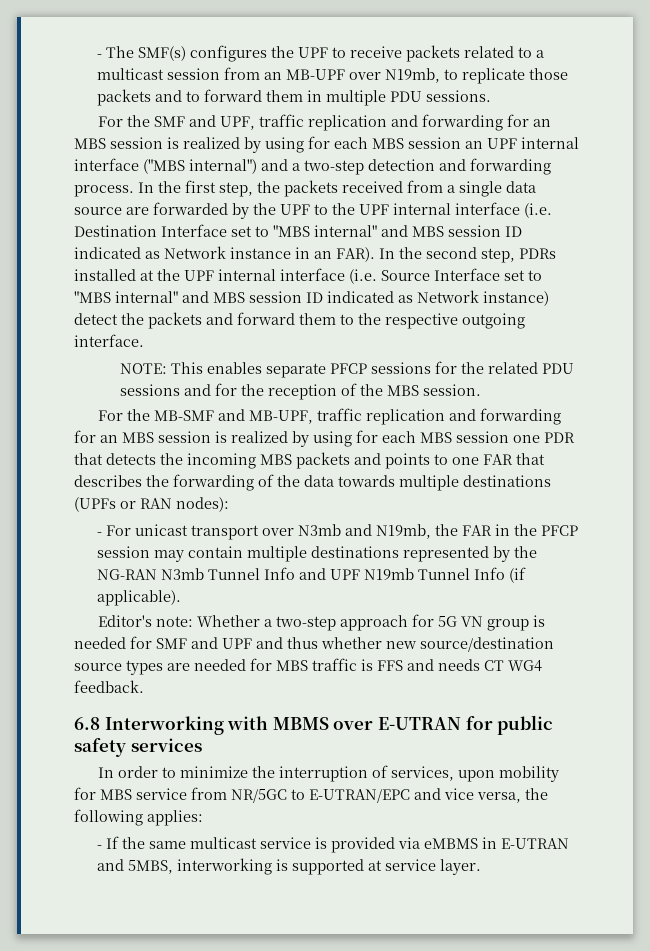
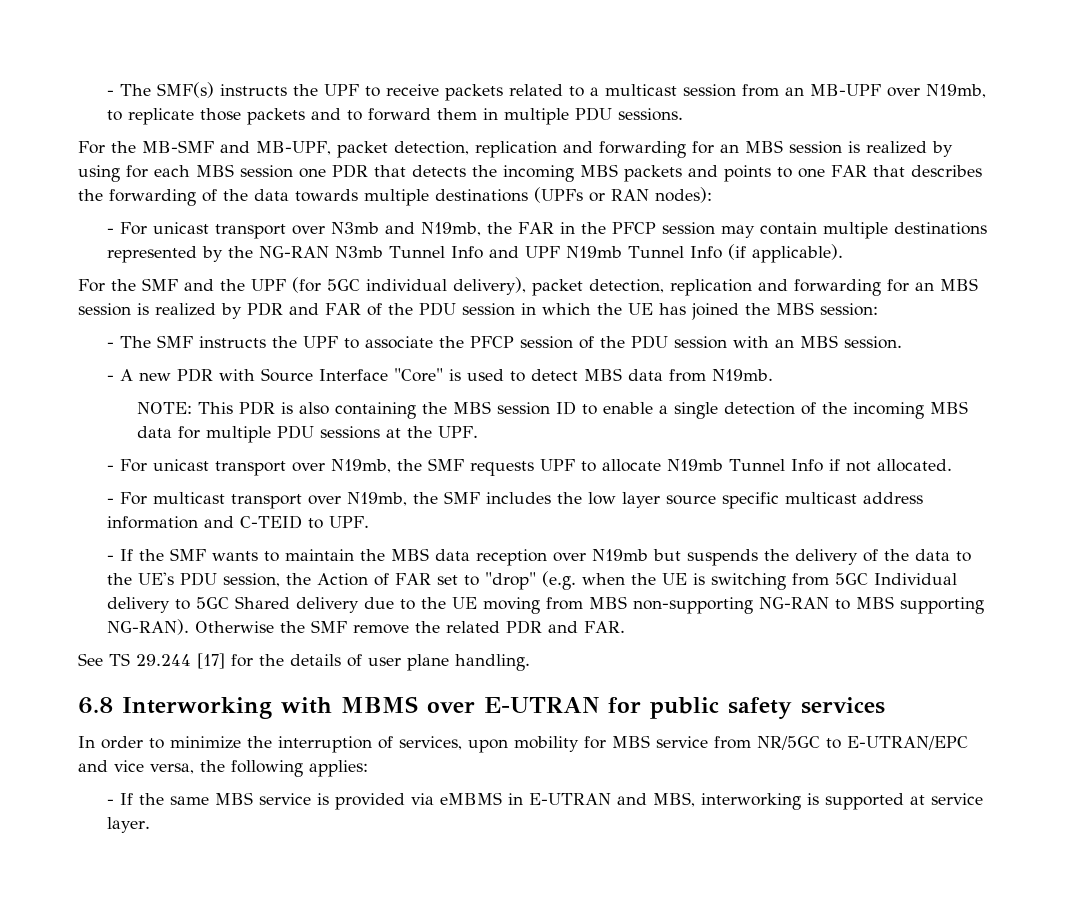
- - The SMF(s) configures the UPF to receive packets related to a multicast session from an MB-UPF over N19mb, to replicate those packets and to forward them in multiple PDU sessions.
+ - The SMF(s) instructs the UPF to receive packets related to a multicast session from an MB-UPF over N19mb, to replicate those packets and to forward them in multiple PDU sessions.
- For the SMF and UPF, traffic replication and forwarding for an MBS session is realized by using for each MBS session an UPF internal interface ("MBS internal") and a two-step detection and forwarding process. In the first step, the packets received from a single data source are forwarded by the UPF to the UPF internal interface (i.e. Destination Interface set to "MBS internal" and MBS session ID indicated as Network instance in an FAR). In the second step, PDRs installed at the UPF internal interface (i.e. Source Interface set to "MBS internal" and MBS session ID indicated as Network instance) detect the packets and forward them to the respective outgoing interface.
- NOTE: This enables separate PFCP sessions for the related PDU sessions and for the reception of the MBS session.
- For the MB-SMF and MB-UPF, traffic replication and forwarding for an MBS session is realized by using for each MBS session one PDR that detects the incoming MBS packets and points to one FAR that describes the forwarding of the data towards multiple destinations (UPFs or RAN nodes):
+ For the MB-SMF and MB-UPF, packet detection, replication and forwarding for an MBS session is realized by using for each MBS session one PDR that detects the incoming MBS packets and points to one FAR that describes the forwarding of the data towards multiple destinations (UPFs or RAN nodes):
- Editor's note: Whether a two-step approach for 5G VN group is needed for SMF and UPF and thus whether new source/destination source types are needed for MBS traffic is FFS and needs CT WG4 feedback.
+ For the SMF and the UPF (for 5GC individual delivery), packet detection, replication and forwarding for an MBS session is realized by PDR and FAR of the PDU session in which the UE has joined the MBS session:
+ - The SMF instructs the UPF to associate the PFCP session of the PDU session with an MBS session.
+ - A new PDR with Source Interface "Core" is used to detect MBS data from N19mb.
+ NOTE: This PDR is also containing the MBS session ID to enable a single detection of the incoming MBS data for multiple PDU sessions at the UPF.
+ - For unicast transport over N19mb, the SMF requests UPF to allocate N19mb Tunnel Info if not allocated.
+ - For multicast transport over N19mb, the SMF includes the low layer source specific multicast address information and C-TEID to UPF.
+ - If the SMF wants to maintain the MBS data reception over N19mb but suspends the delivery of the data to the UE's PDU session, the Action of FAR set to "drop" (e.g. when the UE is switching from 5GC Individual delivery to 5GC Shared delivery due to the UE moving from MBS non-supporting NG-RAN to MBS supporting NG-RAN). Otherwise the SMF remove the related PDR and FAR.
+ See TS 29.244 [17] for the details of user plane handling.
- - If the same multicast service is provided via eMBMS in E-UTRAN and 5MBS, interworking is supported at service layer.
+ - If the same MBS service is provided via eMBMS in E-UTRAN and MBS, interworking is supported at service layer.

